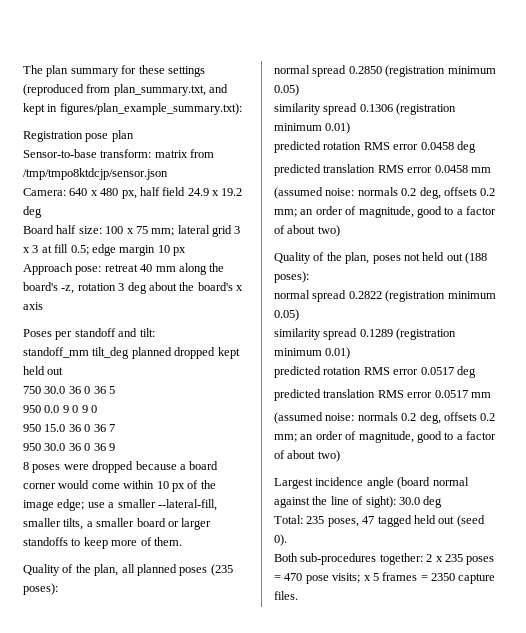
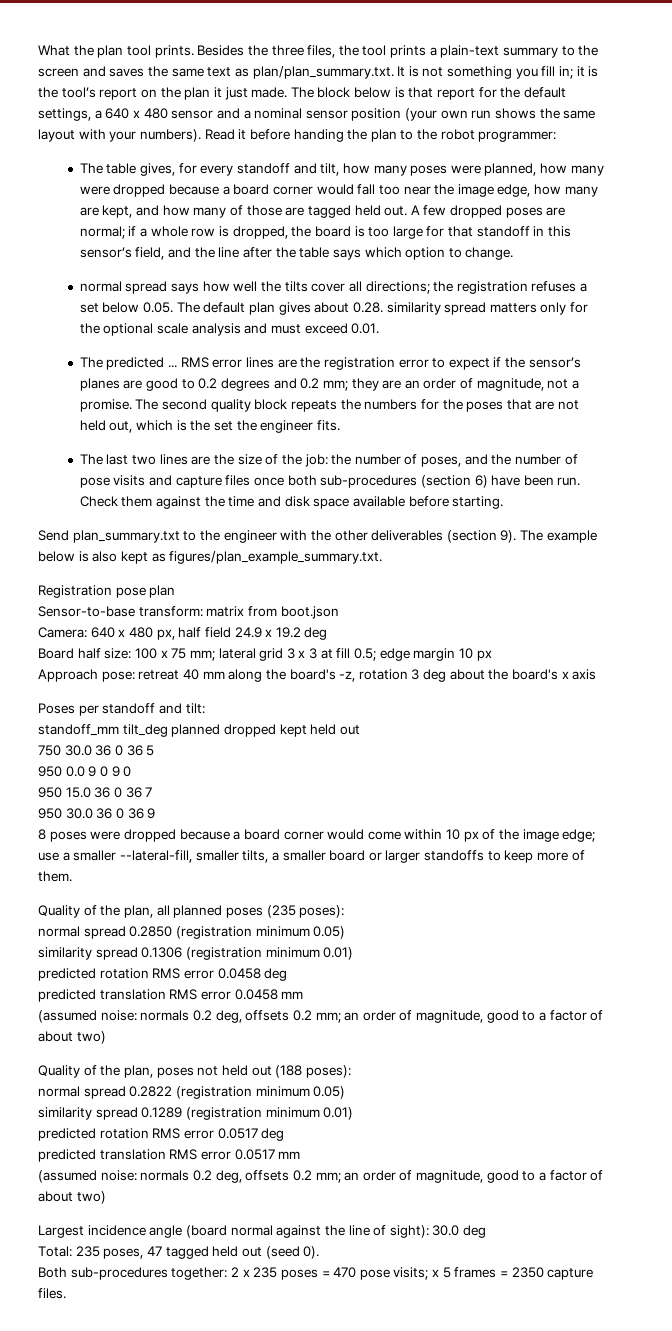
- The plan summary for these settings (reproduced from plan_summary.txt, and kept in figures/plan_example_summary.txt):
+ What the plan tool prints. Besides the three files, the tool prints a plain-text summary to the screen and saves the same text as plan/plan_summary.txt. It is not something you fill in; it is the tool’s report on the plan it just made. The block below is that report for the default settings, a 640 x 480 sensor and a nominal sensor position (your own run shows the same layout with your numbers). Read it before handing the plan to the robot programmer:
+ The table gives, for every standoff and tilt, how many poses were planned, how many were dropped because a board corner would fall too near the image edge, how many are kept, and how many of those are tagged held out. A few dropped poses are normal; if a whole row is dropped, the board is too large for that standoff in this sensor’s field, and the line after the table says which option to change.
+ normal spread says how well the tilts cover all directions; the registration refuses a set below 0.05. The default plan gives about 0.28. similarity spread matters only for the optional scale analysis and must exceed 0.01.
+ The predicted ... RMS error lines are the registration error to expect if the sensor’s planes are good to 0.2 degrees and 0.2 mm; they are an order of magnitude, not a promise. The second quality block repeats the numbers for the poses that are not held out, which is the set the engineer fits.
+ The last two lines are the size of the job: the number of poses, and the number of pose visits and capture files once both sub-procedures (section 6) have been run. Check them against the time and disk space available before starting.
+ Send plan_summary.txt to the engineer with the other deliverables (section 9). The example below is also kept as figures/plan_example_summary.txt.
- Sensor-to-base transform: matrix from /tmp/tmpo8ktdcjp/sensor.json
+ Sensor-to-base transform: matrix from boot.json

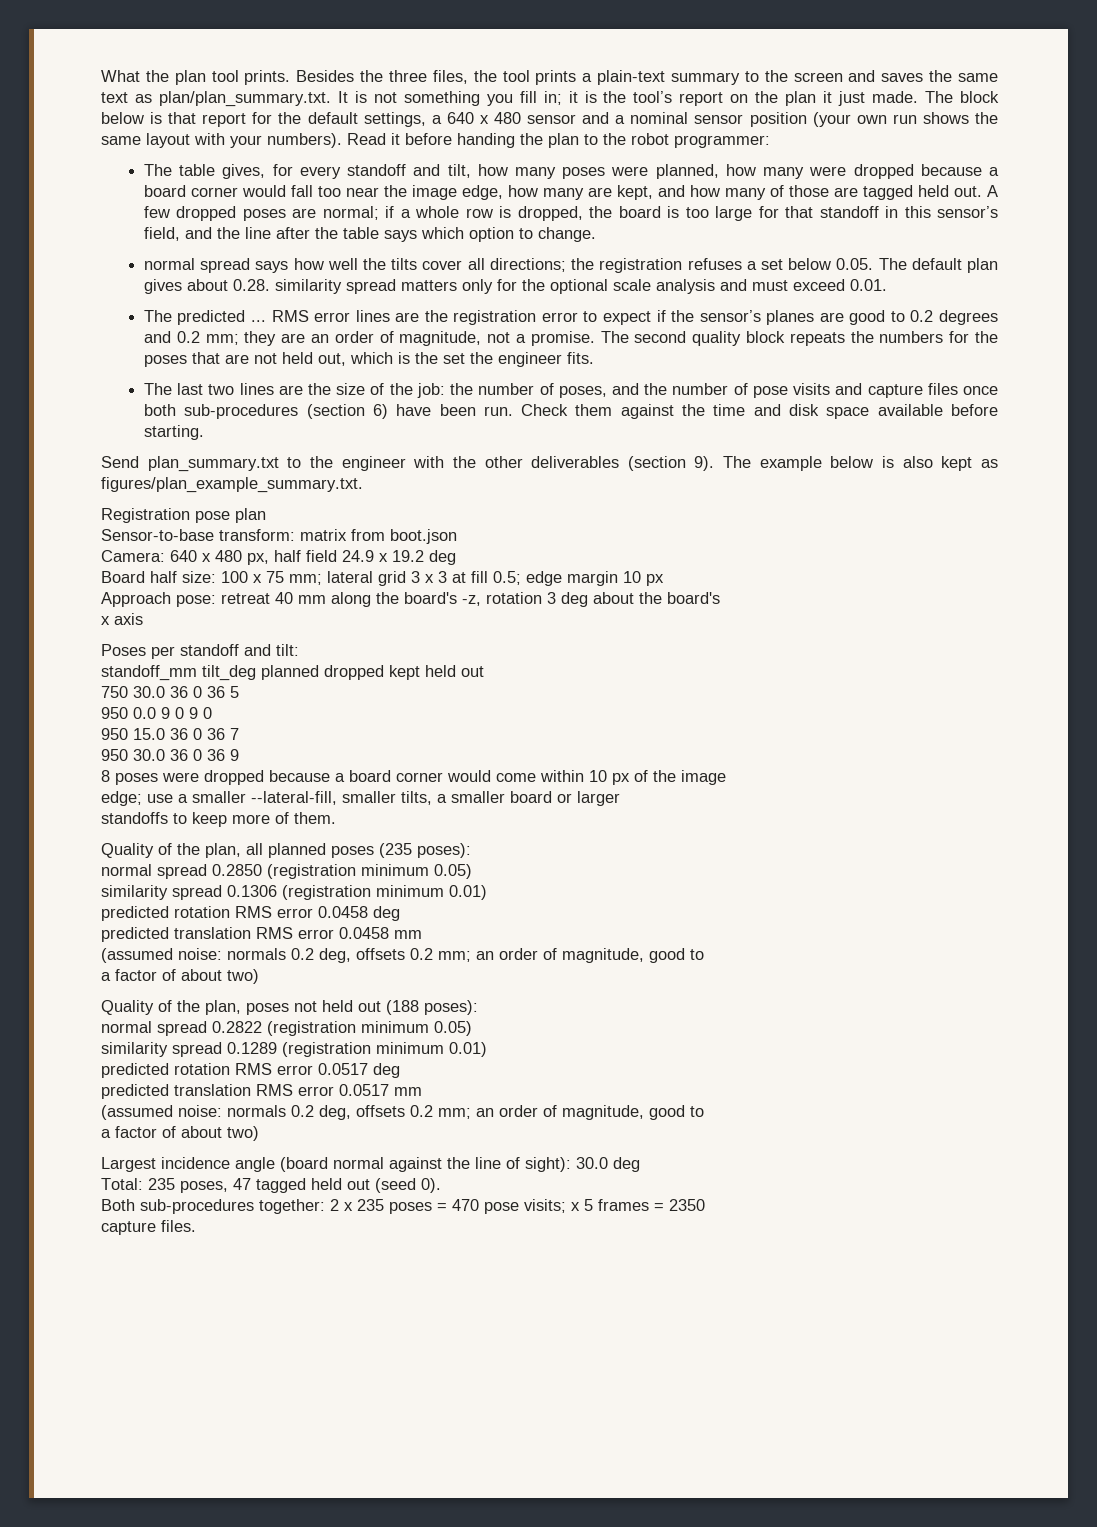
- Approach pose: retreat 40 mm along the board's -z, rotation 3 deg about the board's x axis
+ Approach pose: retreat 40 mm along the board's -z, rotation 3 deg about the board's
+ x axis
- 8 poses were dropped because a board corner would come within 10 px of the image edge; use a smaller --lateral-fill, smaller tilts, a smaller board or larger standoffs to keep more of them.
+ 8 poses were dropped because a board corner would come within 10 px of the image
+ edge; use a smaller --lateral-fill, smaller tilts, a smaller board or larger
+ standoffs to keep more of them.
  predicted translation RMS error 0.0458 mm
- (assumed noise: normals 0.2 deg, offsets 0.2 mm; an order of magnitude, good to a factor of about two)
+ (assumed noise: normals 0.2 deg, offsets 0.2 mm; an order of magnitude, good to
+ a factor of about two)
  predicted translation RMS error 0.0517 mm
- (assumed noise: normals 0.2 deg, offsets 0.2 mm; an order of magnitude, good to a factor of about two)
+ (assumed noise: normals 0.2 deg, offsets 0.2 mm; an order of magnitude, good to
+ a factor of about two)
- Both sub-procedures together: 2 x 235 poses = 470 pose visits; x 5 frames = 2350 capture files.
+ Both sub-procedures together: 2 x 235 poses = 470 pose visits; x 5 frames = 2350
+ capture files.

